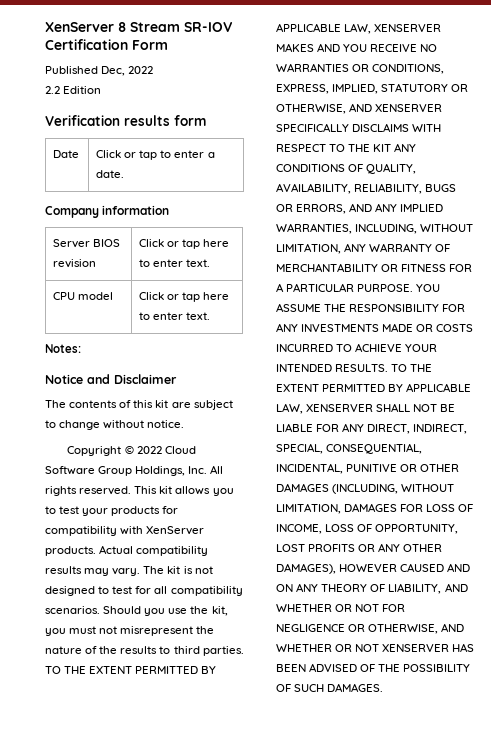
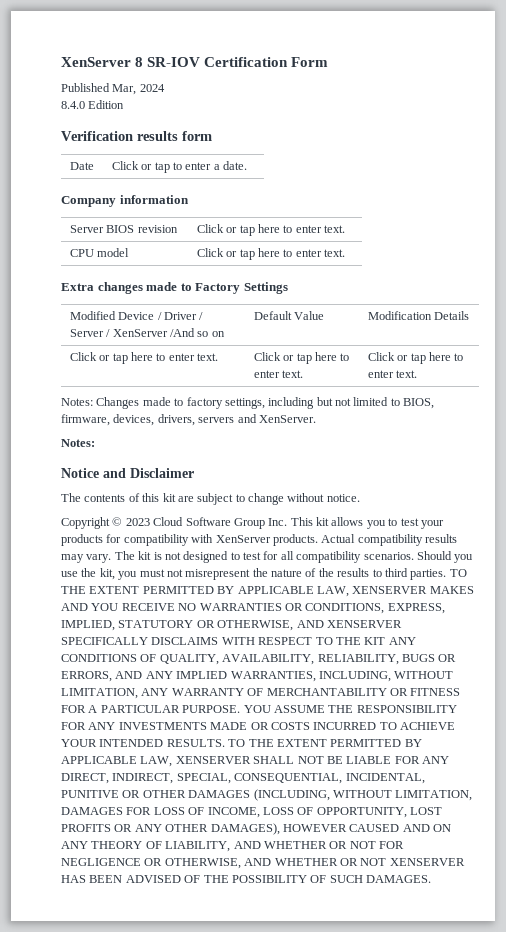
- XenServer 8 Stream SR-IOV Certification Form
+ XenServer 8 SR-IOV Certification Form
- Published Dec, 2022
- 2.2 Edition
+ Published Mar, 2024
+ 8.4.0 Edition
+ Extra changes made to Factory Settings
+ Modified Device / Driver / Server / XenServer /And so on | Default Value | Modification Details
+ Click or tap here to enter text. | Click or tap here to enter text. | Click or tap here to enter text.
+ Notes: Changes made to factory settings, including but not limited to BIOS, firmware, devices, drivers, servers and XenServer.
- Copyright © 2022 Cloud Software Group Holdings, Inc. All rights reserved. This kit allows you to test your products for compatibility with XenServer products.
+ Copyright © 2023 Cloud Software Group Inc. This kit allows you to test your products for compatibility with XenServer products.

